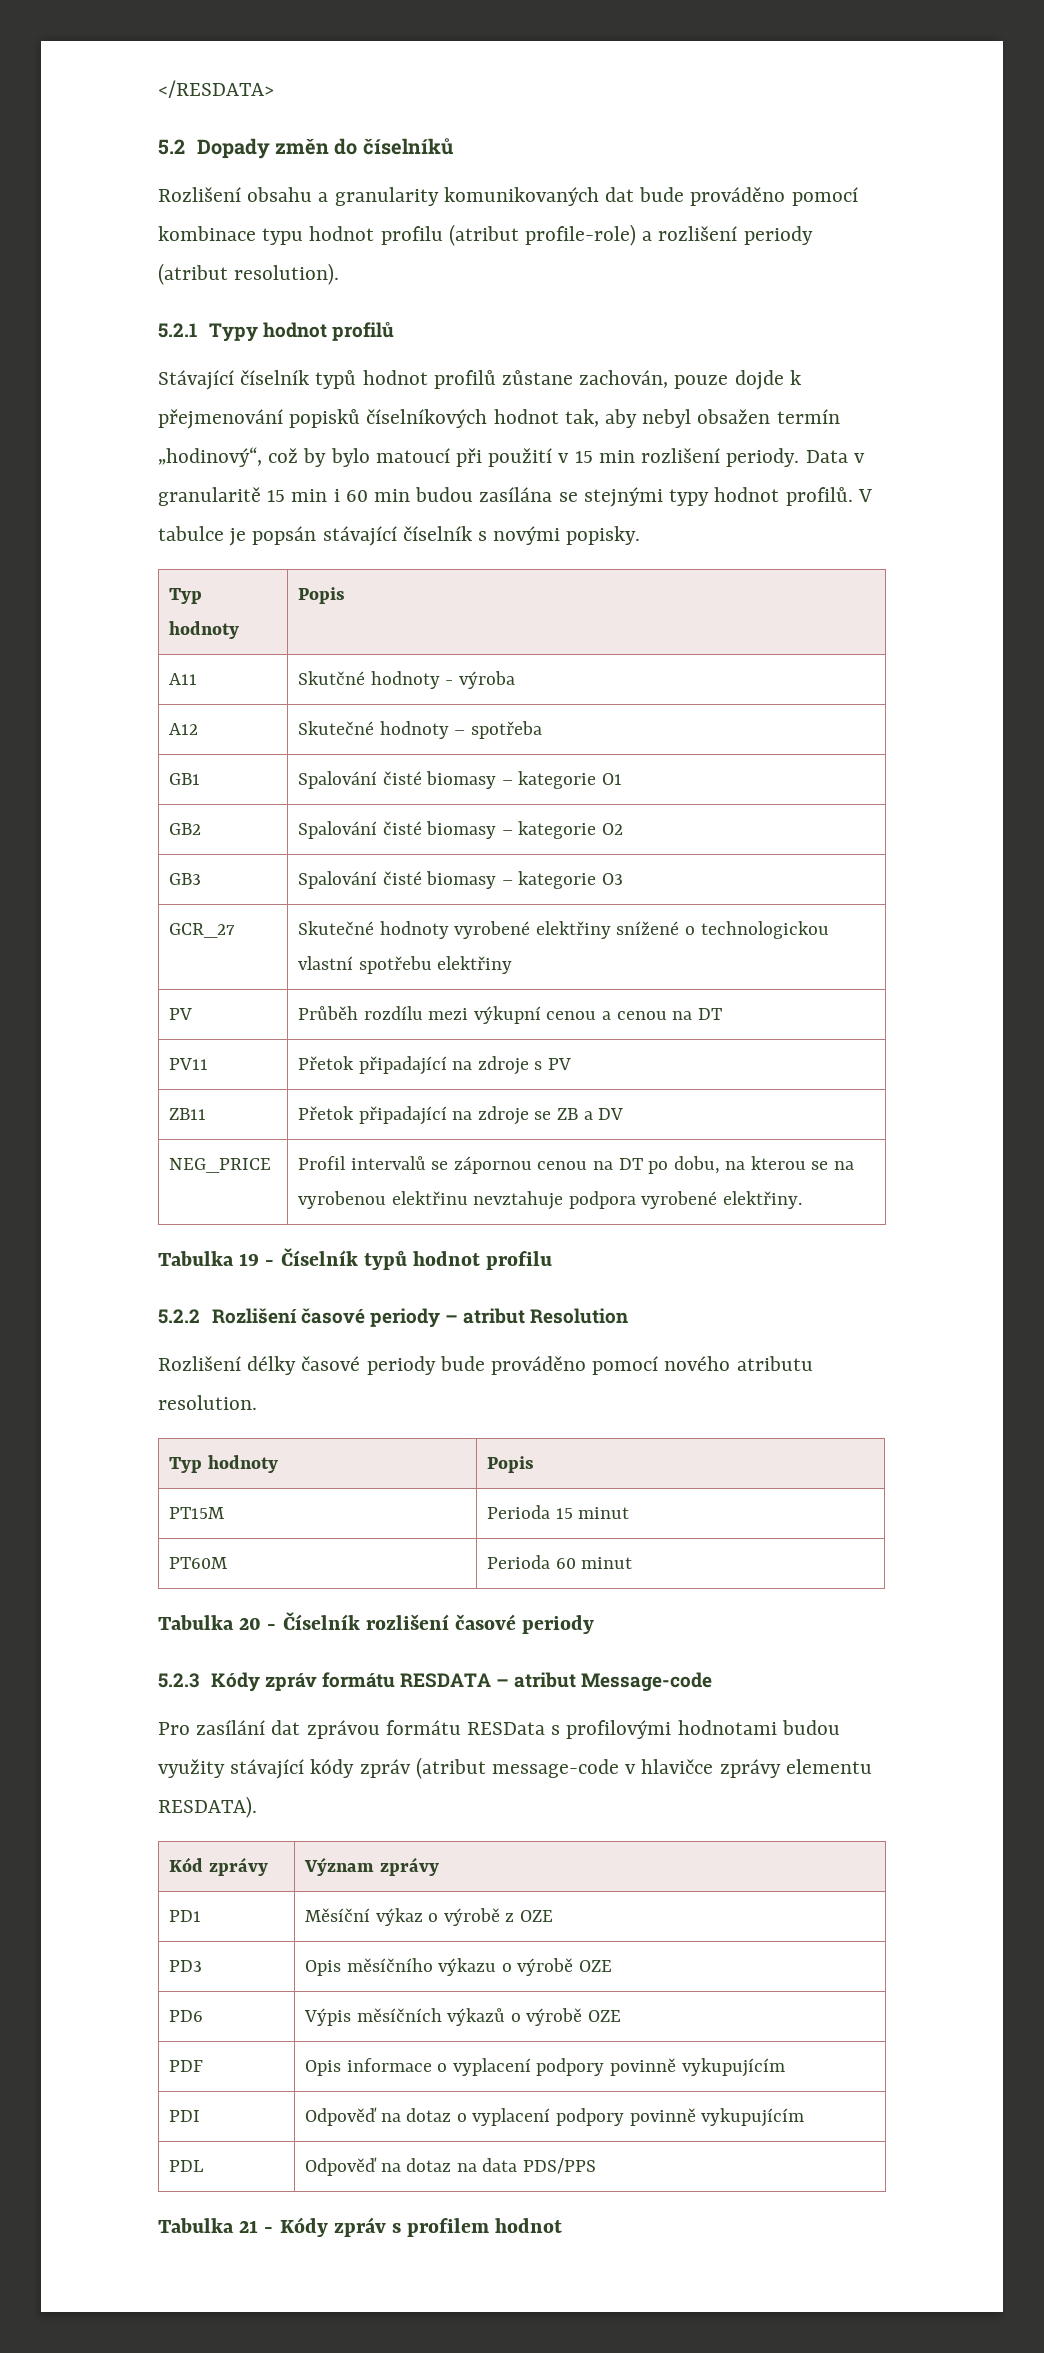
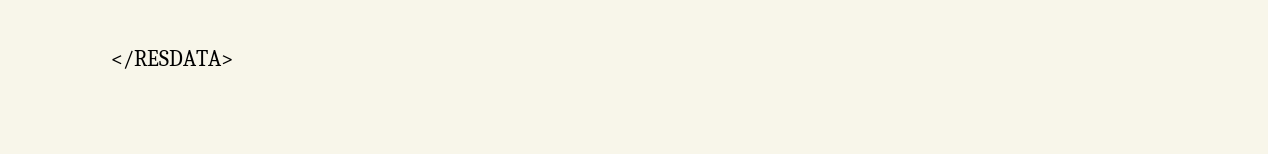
- 5.2 Dopady změn do číselníků
- Rozlišení obsahu a granularity komunikovaných dat bude prováděno pomocí kombinace typu hodnot profilu (atribut profile-role) a rozlišení periody (atribut resolution).
- 5.2.1 Typy hodnot profilů
- Stávající číselník typů hodnot profilů zůstane zachován, pouze dojde k přejmenování popisků číselníkových hodnot tak, aby nebyl obsažen termín „hodinový“, což by bylo matoucí při použití v 15 min rozlišení periody. Data v granularitě 15 min i 60 min budou zasílána se stejnými typy hodnot profilů. V tabulce je popsán stávající číselník s novými popisky.
- Typ hodnoty | Popis
- A11 | Skutčné hodnoty - výroba
- A12 | Skutečné hodnoty – spotřeba
- GB1 | Spalování čisté biomasy – kategorie O1
- GB2 | Spalování čisté biomasy – kategorie O2
- GB3 | Spalování čisté biomasy – kategorie O3
- GCR_27 | Skutečné hodnoty vyrobené elektřiny snížené o technologickou vlastní spotřebu elektřiny
- PV | Průběh rozdílu mezi výkupní cenou a cenou na DT
- PV11 | Přetok připadající na zdroje s PV
- ZB11 | Přetok připadající na zdroje se ZB a DV
- NEG_PRICE | Profil intervalů se zápornou cenou na DT po dobu, na kterou se na vyrobenou elektřinu nevztahuje podpora vyrobené elektřiny.
- Tabulka 19 - Číselník typů hodnot profilu
- 5.2.2 Rozlišení časové periody – atribut Resolution
- Rozlišení délky časové periody bude prováděno pomocí nového atributu resolution.
- Typ hodnoty | Popis
- PT15M | Perioda 15 minut
- PT60M | Perioda 60 minut
- Tabulka 20 - Číselník rozlišení časové periody
- 5.2.3 Kódy zpráv formátu RESDATA – atribut Message-code
- Pro zasílání dat zprávou formátu RESData s profilovými hodnotami budou využity stávající kódy zpráv (atribut message-code v hlavičce zprávy elementu RESDATA).
- Kód zprávy | Význam zprávy
- PD1 | Měsíční výkaz o výrobě z OZE
- PD3 | Opis měsíčního výkazu o výrobě OZE
- PD6 | Výpis měsíčních výkazů o výrobě OZE
- PDF | Opis informace o vyplacení podpory povinně vykupujícím
- PDI | Odpověď na dotaz o vyplacení podpory povinně vykupujícím
- PDL | Odpověď na dotaz na data PDS/PPS
- Tabulka 21 - Kódy zpráv s profilem hodnot

